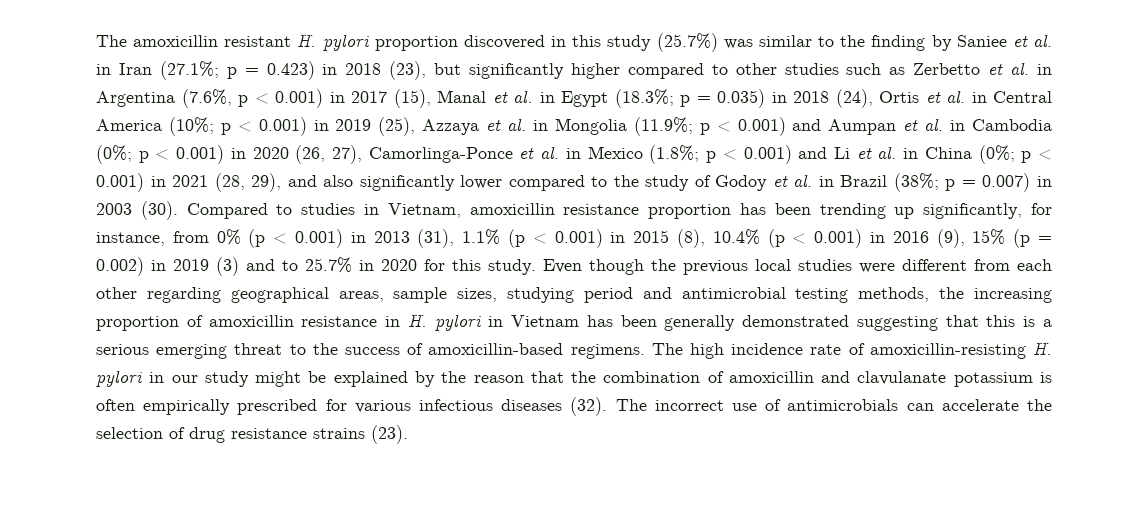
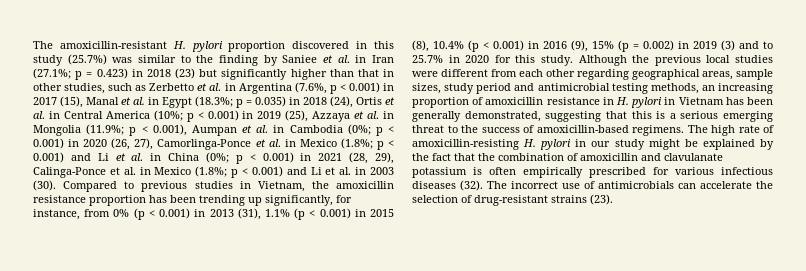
- The amoxicillin resistant H. pylori proportion discovered in this study (25.7%) was similar to the finding by Saniee et al. in Iran (27.1%;
+ The amoxicillin-resistant H. pylori proportion discovered in this study (25.7%) was similar to the finding by Saniee et al. in Iran (27.1%;
- p = 0.423) in 2018 (23), but significantly higher compared to other studies such as Zerbetto et al. in Argentina (7.6%, p < 0.001) in 2017 (15), Manal et al. in Egypt (18.3%;
+ p = 0.423) in 2018 (23) but significantly higher than that in other studies, such as Zerbetto et al. in Argentina (7.6%, p < 0.001) in 2017 (15), Manal et al. in Egypt (18.3%;
- p < 0.001) and Aumpan et al. in Cambodia (0%;
+ p < 0.001), Aumpan et al. in Cambodia (0%;
- p < 0.001) in 2021 (28, 29), and also significantly lower compared to the study of Godoy et al. in Brazil (38%; p = 0.007) in 2003 (30).
+ p < 0.001) in 2021 (28, 29), Calinga-Ponce et al. in Mexico (1.8%; p < 0.001) and Li et al. in 2003 (30).
- Compared to studies in Vietnam, amoxicillin resistance proportion has been trending up significantly, for instance, from 0% (p < 0.001) in 2013 (31), 1.1% (p < 0.001) in 2015 (8), 10.4% (p < 0.001) in 2016 (9), 15% (p = 0.002) in 2019 (3) and to 25.7% in 2020 for this study.
+ Compared to previous studies in Vietnam, the amoxicillin resistance proportion has been trending up significantly, for instance, from 0% (p < 0.001) in 2013 (31), 1.1% (p < 0.001) in 2015 (8), 10.4% (p < 0.001) in 2016 (9), 15% (p = 0.002) in 2019 (3) and to 25.7% in 2020 for this study.
- Even though the previous local studies were different from each other regarding geographical areas, sample sizes, studying period and antimicrobial testing methods, the increasing proportion of amoxicillin resistance in H. pylori in Vietnam has been generally demonstrated suggesting that this is a serious emerging threat to the success of amoxicillin-based regimens.
+ Although the previous local studies were different from each other regarding geographical areas, sample sizes, study period and antimicrobial testing methods, an increasing proportion of amoxicillin resistance in H. pylori in Vietnam has been generally demonstrated, suggesting that this is a serious emerging threat to the success of amoxicillin-based regimens.
- The high incidence rate of amoxicillin-resisting H. pylori in our study might be explained by the reason that the combination of amoxicillin and clavulanate potassium is often empirically prescribed for various infectious diseases (32).
+ The high rate of amoxicillin-resisting H. pylori in our study might be explained by the fact that the combination of amoxicillin and clavulanate potassium is often empirically prescribed for various infectious diseases (32).
- The incorrect use of antimicrobials can accelerate the selection of drug resistance strains (23).
+ The incorrect use of antimicrobials can accelerate the selection of drug-resistant strains (23).

